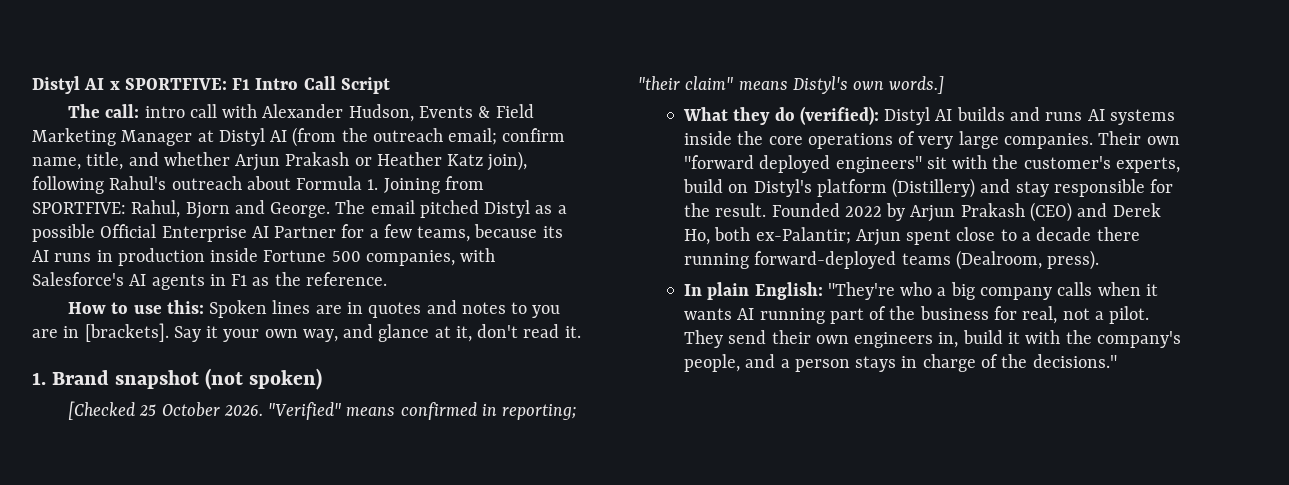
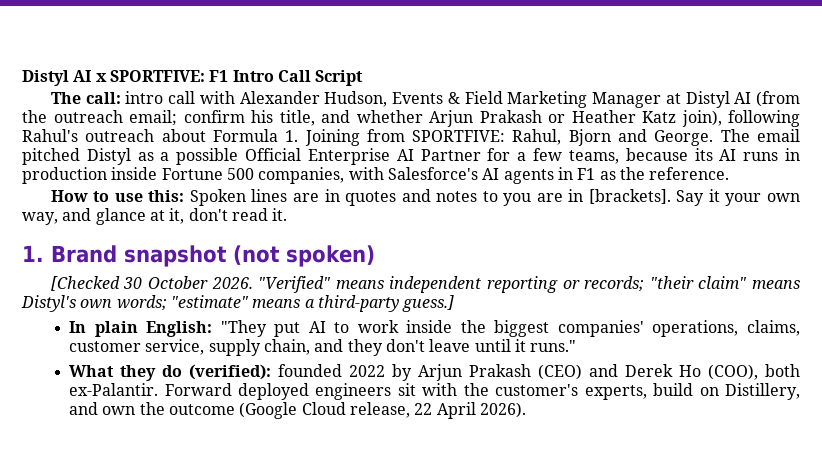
- The call: intro call with Alexander Hudson, Events & Field Marketing Manager at Distyl AI (from the outreach email; confirm name, title, and whether Arjun Prakash or Heather Katz join), following Rahul's outreach about Formula 1. Joining from SPORTFIVE: Rahul, Bjorn and George.
+ The call: intro call with Alexander Hudson, Events & Field Marketing Manager at Distyl AI (from the outreach email; confirm his title, and whether Arjun Prakash or Heather Katz join), following Rahul's outreach about Formula 1. Joining from SPORTFIVE: Rahul, Bjorn and George.
- [Checked 25 October 2026.
+ [Checked 30 October 2026.
- "Verified" means confirmed in reporting; "their claim" means Distyl's own words.]
- What they do (verified): Distyl AI builds and runs AI systems inside the core operations of very large companies. Their own "forward deployed engineers" sit with the customer's experts, build on Distyl's platform (Distillery) and stay responsible for the result. Founded 2022 by Arjun Prakash (CEO) and Derek Ho, both ex-Palantir; Arjun spent close to a decade there running forward-deployed teams (Dealroom, press).
- In plain English: "They're who a big company calls when it wants AI running part of the business for real, not a pilot. They send their own engineers in, build it with the company's people, and a person stays in charge of the decisions."
+ "Verified" means independent reporting or records; "their claim" means Distyl's own words; "estimate" means a third-party guess.]
+ In plain English: "They put AI to work inside the biggest companies' operations, claims, customer service, supply chain, and they don't leave until it runs."
+ What they do (verified): founded 2022 by Arjun Prakash (CEO) and Derek Ho (COO), both ex-Palantir. Forward deployed engineers sit with the customer's experts, build on Distillery, and own the outcome (Google Cloud release, 22 April 2026).

